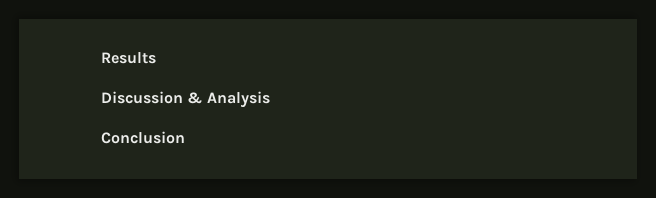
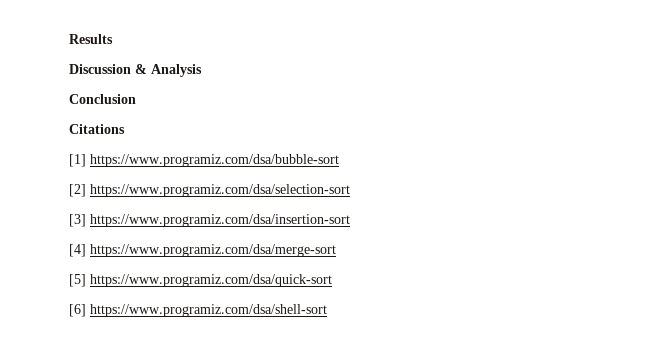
+ Citations
+ [1] https://www.programiz.com/dsa/bubble-sort
+ [2] https://www.programiz.com/dsa/selection-sort
+ [3] https://www.programiz.com/dsa/insertion-sort
+ [4] https://www.programiz.com/dsa/merge-sort
+ [5] https://www.programiz.com/dsa/quick-sort
+ [6] https://www.programiz.com/dsa/shell-sort

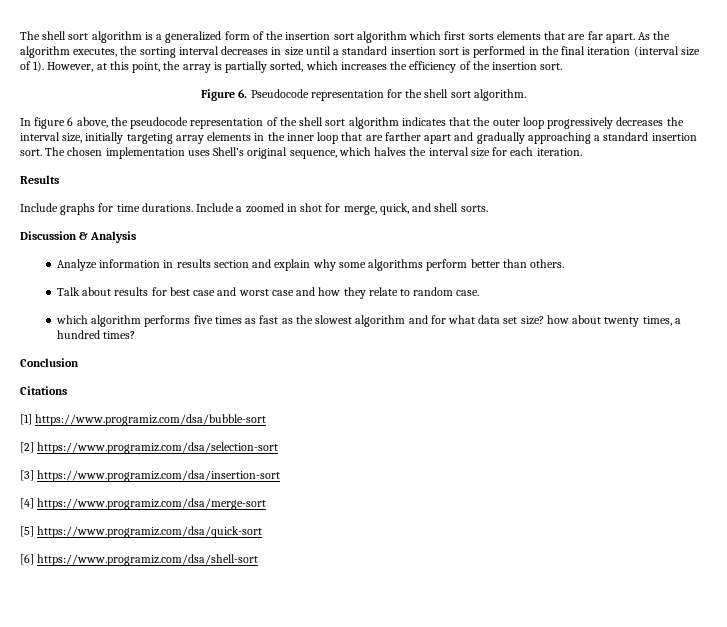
+ The shell sort algorithm is a generalized form of the insertion sort algorithm which first sorts elements that are far apart. As the algorithm executes, the sorting interval decreases in size until a standard insertion sort is performed in the final iteration (interval size of 1). However, at this point, the array is partially sorted, which increases the efficiency of the insertion sort.
+ Figure 6. Pseudocode representation for the shell sort algorithm.
+ In figure 6 above, the pseudocode representation of the shell sort algorithm indicates that the outer loop progressively decreases the interval size, initially targeting array elements in the inner loop that are farther apart and gradually approaching a standard insertion sort. The chosen implementation uses Shell’s original sequence, which halves the interval size for each iteration.
  Results
+ Include graphs for time durations. Include a zoomed in shot for merge, quick, and shell sorts.
  Discussion & Analysis
+ Analyze information in results section and explain why some algorithms perform better than others.
+ Talk about results for best case and worst case and how they relate to random case.
+ which algorithm performs five times as fast as the slowest algorithm and for what data set size? how about twenty times, a hundred times?

